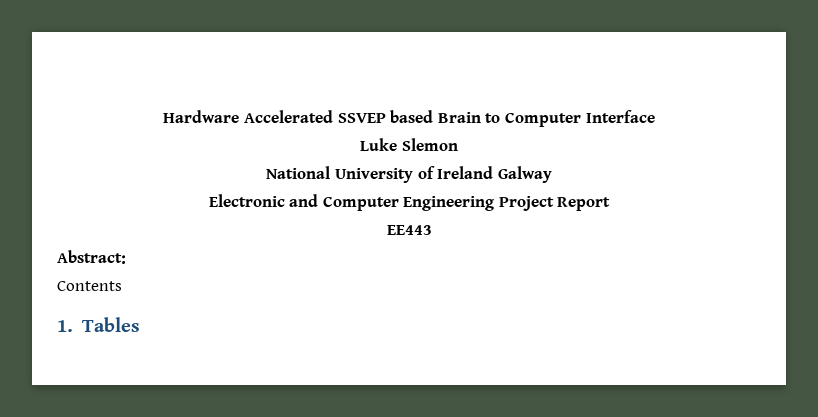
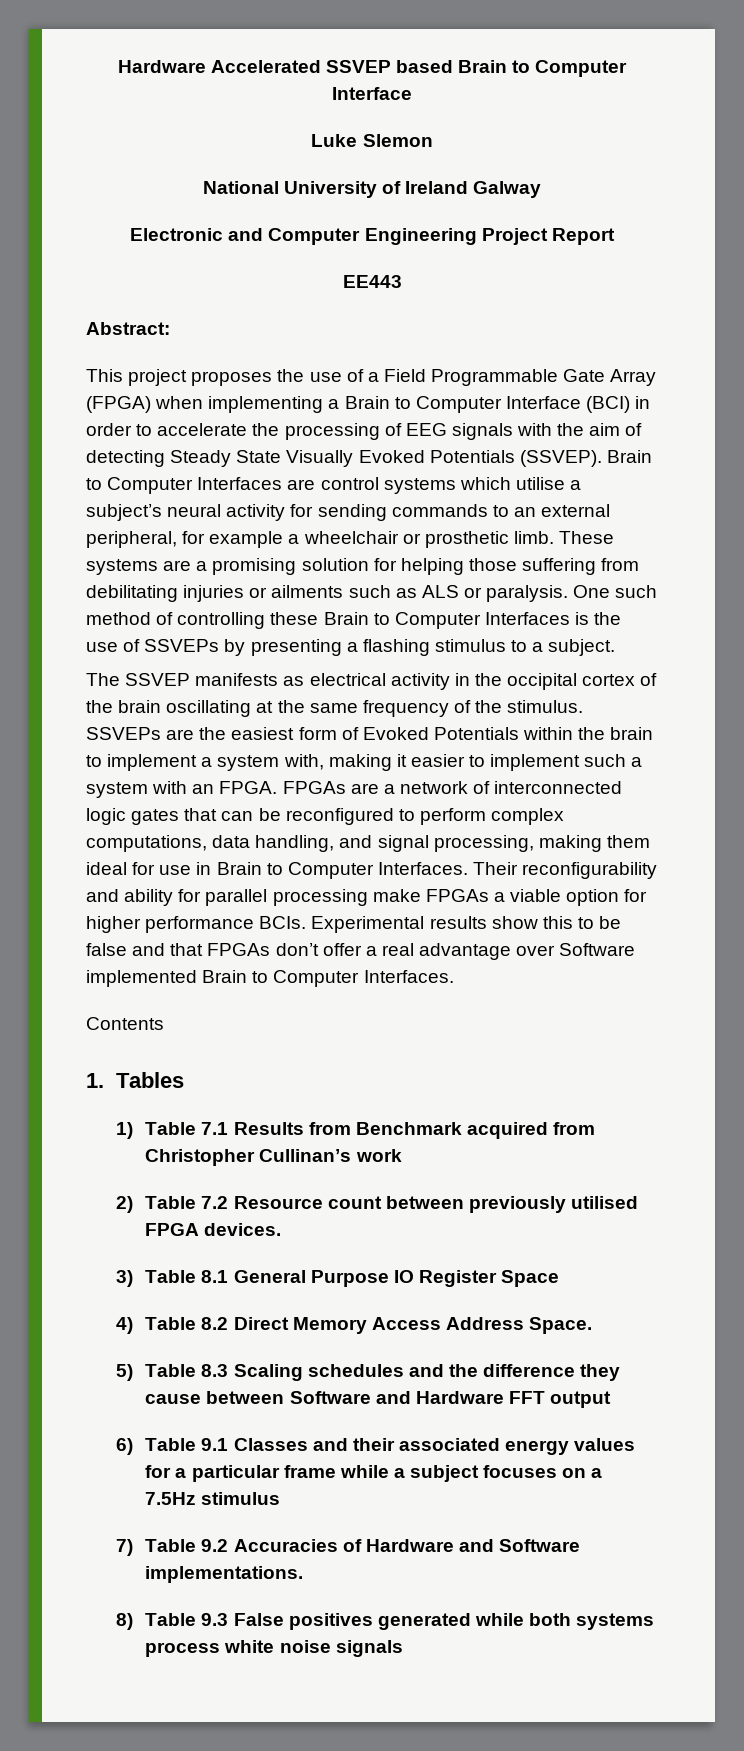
+ This project proposes the use of a Field Programmable Gate Array (FPGA) when implementing a Brain to Computer Interface (BCI) in order to accelerate the processing of EEG signals with the aim of detecting Steady State Visually Evoked Potentials (SSVEP). Brain to Computer Interfaces are control systems which utilise a subject’s neural activity for sending commands to an external peripheral, for example a wheelchair or prosthetic limb. These systems are a promising solution for helping those suffering from debilitating injuries or ailments such as ALS or paralysis. One such method of controlling these Brain to Computer Interfaces is the use of SSVEPs by presenting a flashing stimulus to a subject.
+ The SSVEP manifests as electrical activity in the occipital cortex of the brain oscillating at the same frequency of the stimulus. SSVEPs are the easiest form of Evoked Potentials within the brain to implement a system with, making it easier to implement such a system with an FPGA. FPGAs are a network of interconnected logic gates that can be reconfigured to perform complex computations, data handling, and signal processing, making them ideal for use in Brain to Computer Interfaces. Their reconfigurability and ability for parallel processing make FPGAs a viable option for higher performance BCIs. Experimental results show this to be false and that FPGAs don’t offer a real advantage over Software implemented Brain to Computer Interfaces.
  Contents
  1. Tables
+ 1) Table 7.1 Results from Benchmark acquired from Christopher Cullinan’s work
+ 2) Table 7.2 Resource count between previously utilised FPGA devices.
+ 3) Table 8.1 General Purpose IO Register Space
+ 4) Table 8.2 Direct Memory Access Address Space.
+ 5) Table 8.3 Scaling schedules and the difference they cause between Software and Hardware FFT output
+ 6) Table 9.1 Classes and their associated energy values for a particular frame while a subject focuses on a 7.5Hz stimulus
+ 7) Table 9.2 Accuracies of Hardware and Software implementations.
+ 8) Table 9.3 False positives generated while both systems process white noise signals

